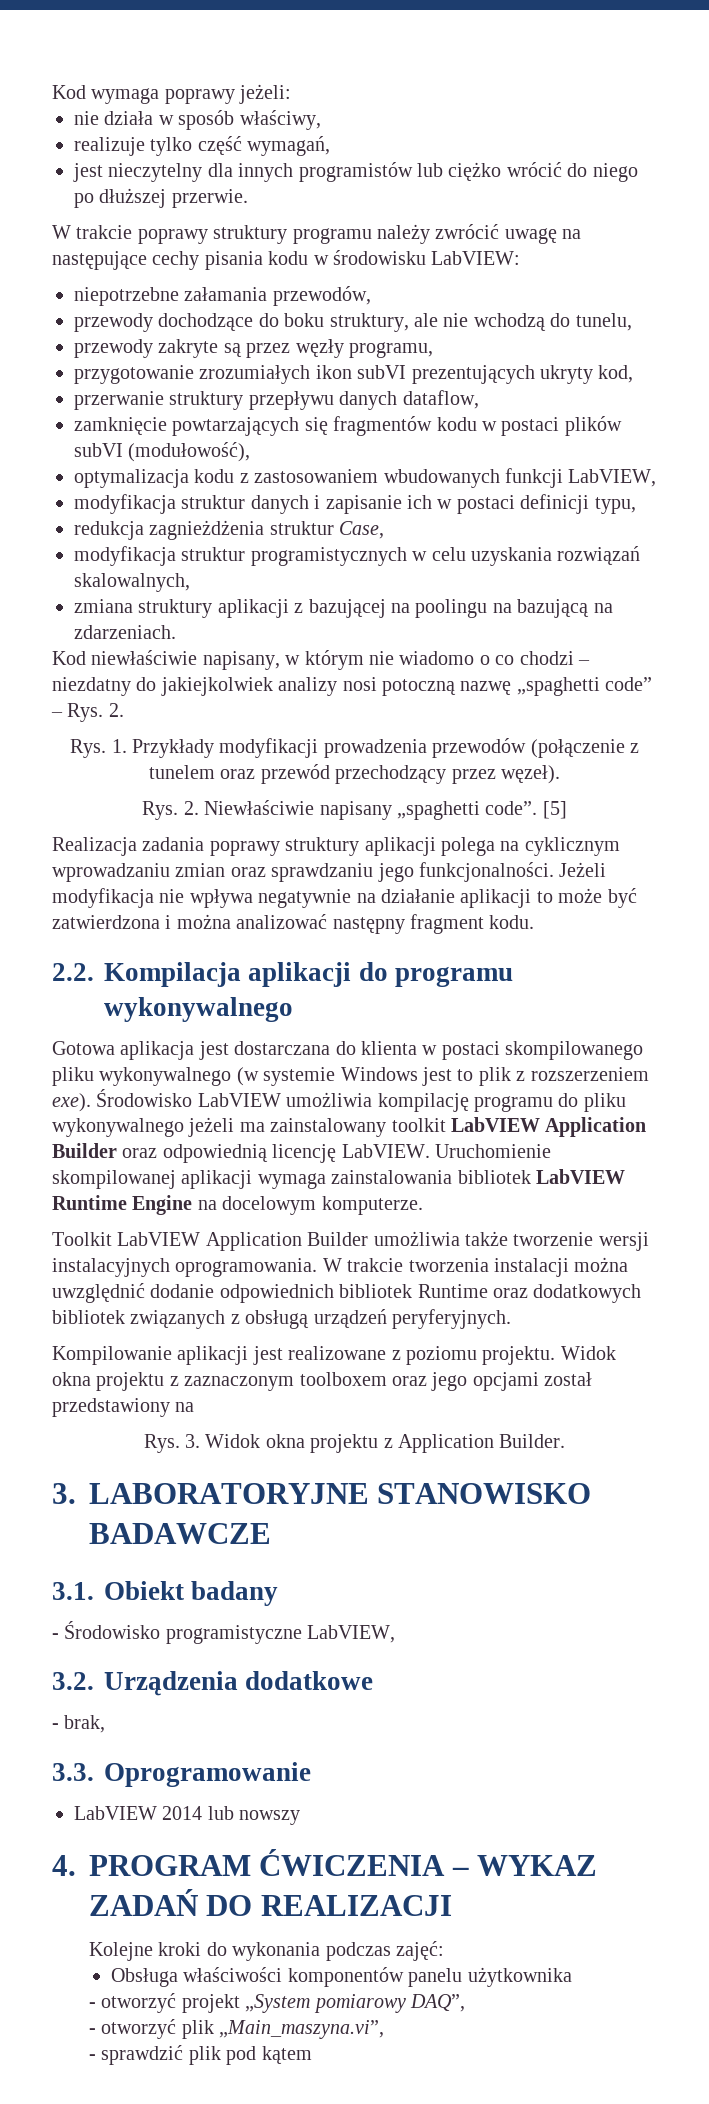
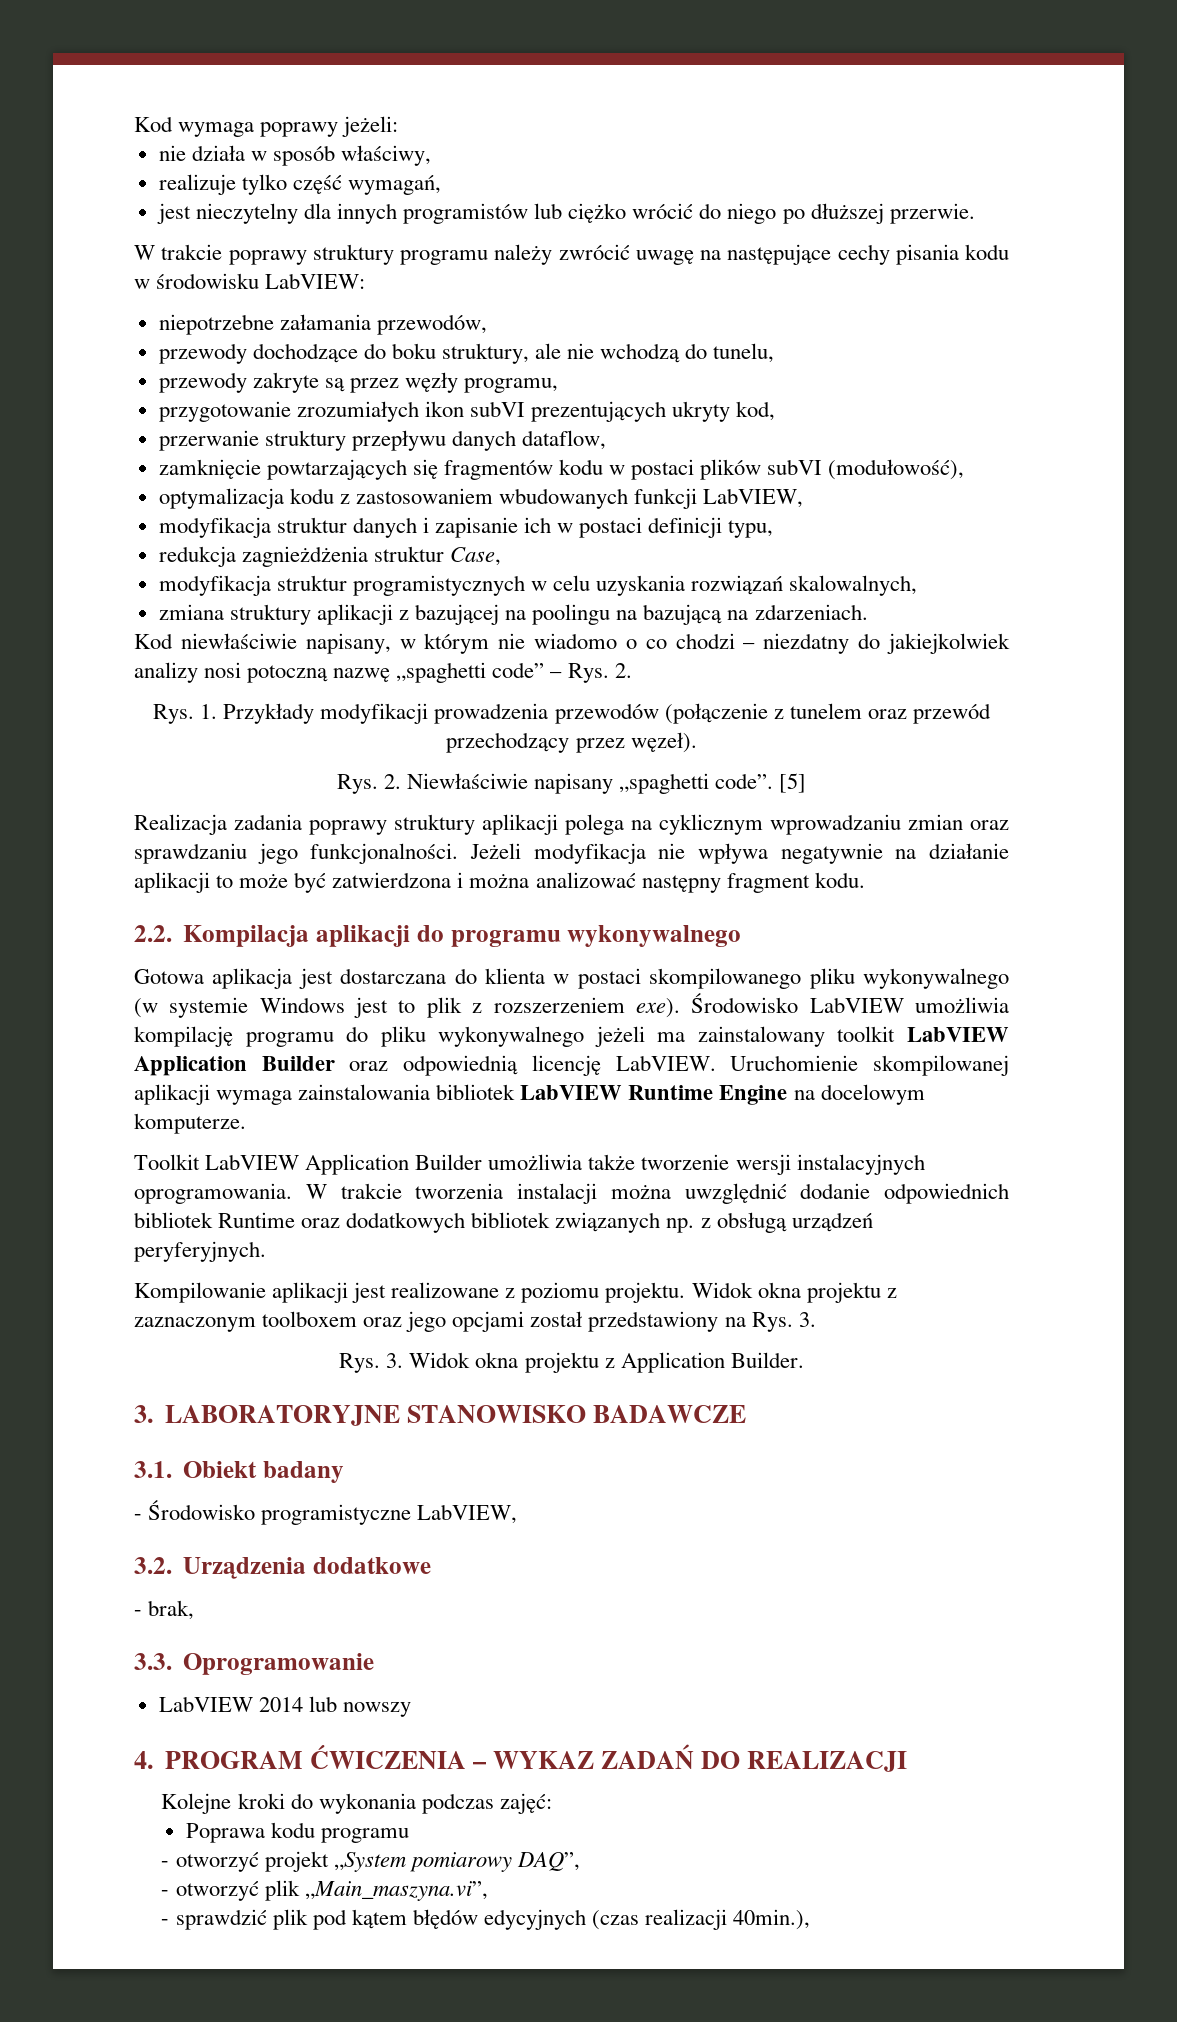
- W trakcie tworzenia instalacji można uwzględnić dodanie odpowiednich bibliotek Runtime oraz dodatkowych bibliotek związanych z obsługą urządzeń peryferyjnych.
+ W trakcie tworzenia instalacji można uwzględnić dodanie odpowiednich bibliotek Runtime oraz dodatkowych bibliotek związanych np. z obsługą urządzeń peryferyjnych.
- Widok okna projektu z zaznaczonym toolboxem oraz jego opcjami został przedstawiony na
+ Widok okna projektu z zaznaczonym toolboxem oraz jego opcjami został przedstawiony na Rys. 3.
- Obsługa właściwości komponentów panelu użytkownika
+ Poprawa kodu programu
- - sprawdzić plik pod kątem
+ - sprawdzić plik pod kątem błędów edycyjnych (czas realizacji 40min.),

